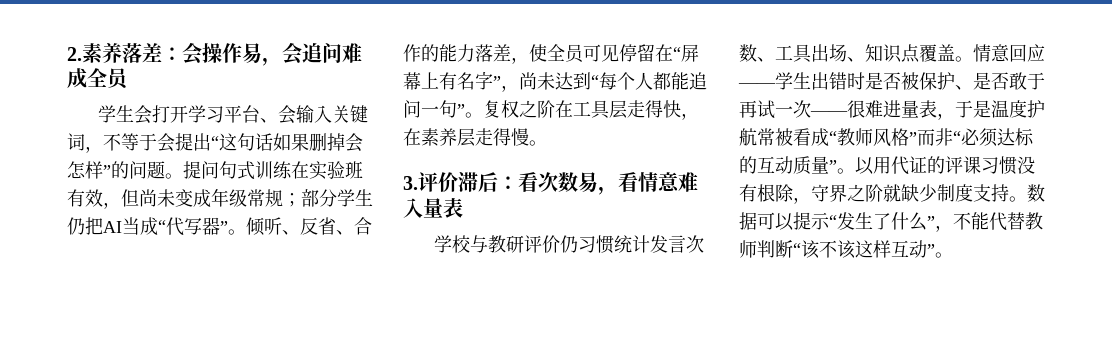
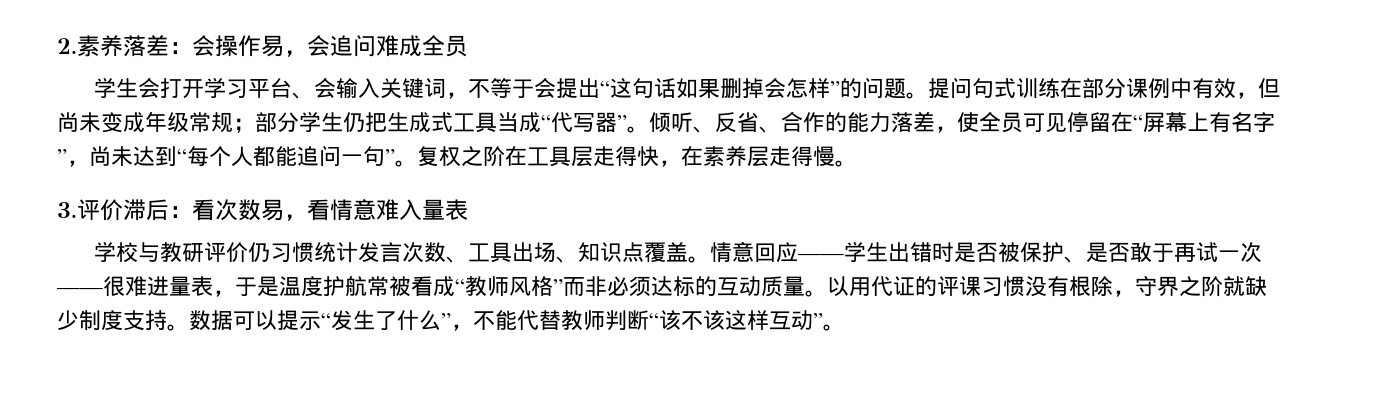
- 提问句式训练在实验班有效，但尚未变成年级常规；部分学生仍把AI当成“代写器”。
+ 提问句式训练在部分课例中有效，但尚未变成年级常规；部分学生仍把生成式工具当成“代写器”。
- 情意回应——学生出错时是否被保护、是否敢于再试一次——很难进量表，于是温度护航常被看成“教师风格”而非“必须达标的互动质量”。
+ 情意回应——学生出错时是否被保护、是否敢于再试一次——很难进量表，于是温度护航常被看成“教师风格”而非必须达标的互动质量。

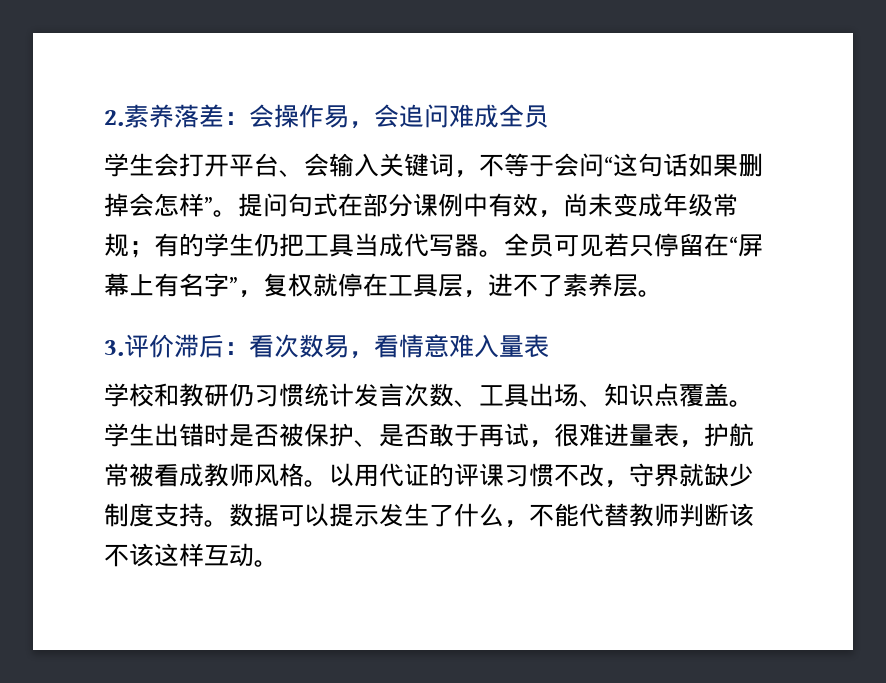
- 学生会打开学习平台、会输入关键词，不等于会提出“这句话如果删掉会怎样”的问题。
+ 学生会打开平台、会输入关键词，不等于会问“这句话如果删掉会怎样”。
- 提问句式训练在部分课例中有效，但尚未变成年级常规；部分学生仍把生成式工具当成“代写器”。倾听、反省、合作的能力落差，使全员可见停留在“屏幕上有名字”，尚未达到“每个人都能追问一句”。复权之阶在工具层走得快，在素养层走得慢。
+ 提问句式在部分课例中有效，尚未变成年级常规；有的学生仍把工具当成代写器。全员可见若只停留在“屏幕上有名字”，复权就停在工具层，进不了素养层。
- 学校与教研评价仍习惯统计发言次数、工具出场、知识点覆盖。
+ 学校和教研仍习惯统计发言次数、工具出场、知识点覆盖。
- 情意回应——学生出错时是否被保护、是否敢于再试一次——很难进量表，于是温度护航常被看成“教师风格”而非必须达标的互动质量。
+ 学生出错时是否被保护、是否敢于再试，很难进量表，护航常被看成教师风格。
- 以用代证的评课习惯没有根除，守界之阶就缺少制度支持。
+ 以用代证的评课习惯不改，守界就缺少制度支持。
- 数据可以提示“发生了什么”，不能代替教师判断“该不该这样互动”。
+ 数据可以提示发生了什么，不能代替教师判断该不该这样互动。

